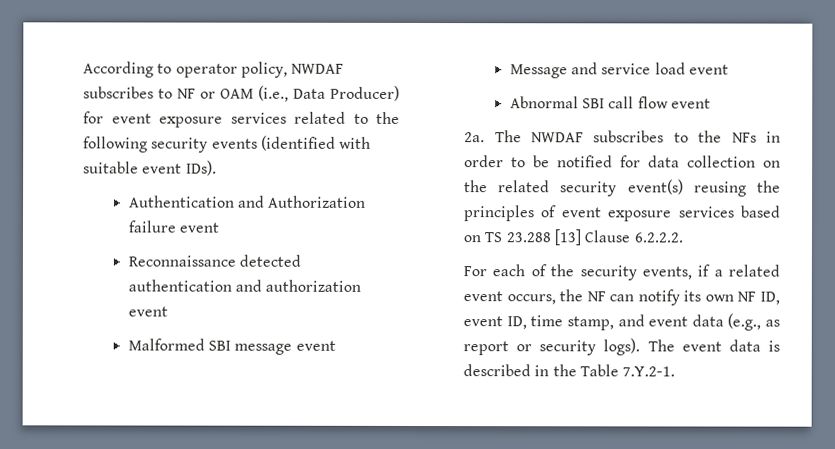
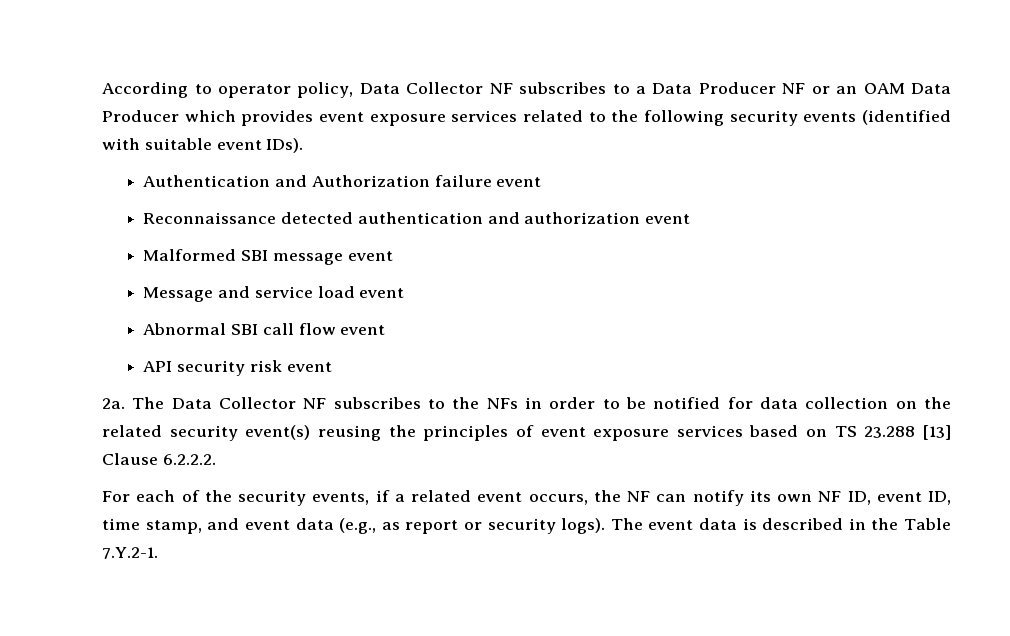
- According to operator policy, NWDAF subscribes to NF or OAM (i.e., Data Producer) for event exposure services related to the following security events (identified with suitable event IDs).
+ According to operator policy, Data Collector NF subscribes to a Data Producer NF or an OAM Data Producer which provides event exposure services related to the following security events (identified with suitable event IDs).
+ API security risk event
- The NWDAF subscribes to the NFs in order to be notified for data collection on the related security event(s) reusing the principles of event exposure services based on TS 23.288 [13] Clause 6.2.2.2.
+ The Data Collector NF subscribes to the NFs in order to be notified for data collection on the related security event(s) reusing the principles of event exposure services based on TS 23.288 [13] Clause 6.2.2.2.

